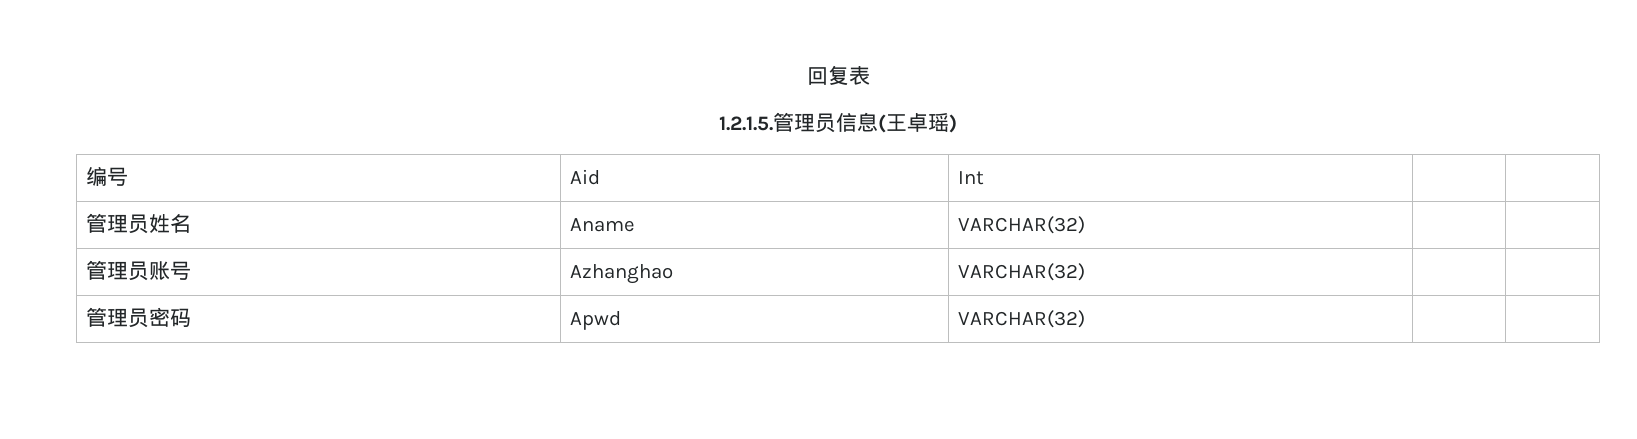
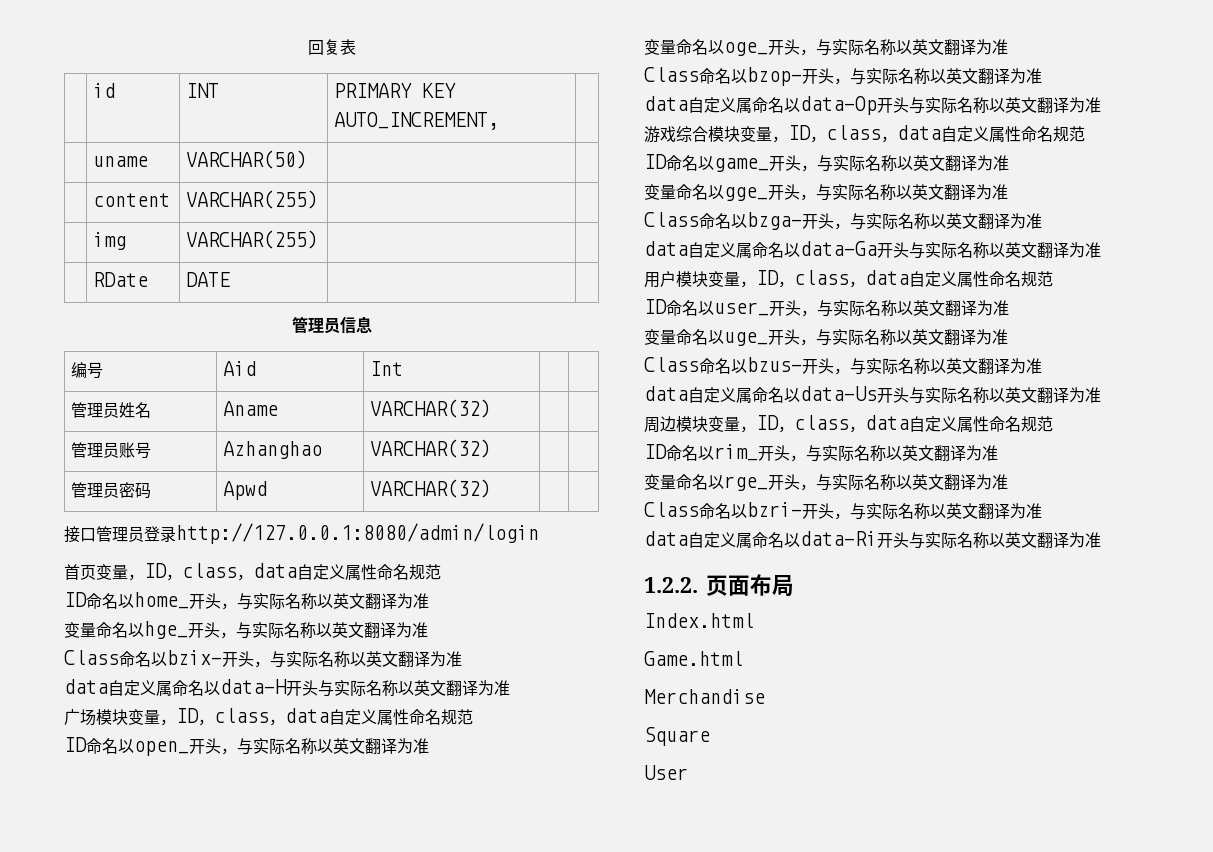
- 1.2.1.5.管理员信息(王卓瑶)
+ | id | INT | PRIMARY KEY AUTO_INCREMENT, |
+ | uname | VARCHAR(50) | |
+ | content | VARCHAR(255) | |
+ | img | VARCHAR(255) | |
+ | RDate | DATE | |
+ 管理员信息
+ 接口管理员登录http://127.0.0.1:8080/admin/login
+ 首页变量，ID，class，data自定义属性命名规范
+ ID命名以home_开头，与实际名称以英文翻译为准
+ 变量命名以hge_开头，与实际名称以英文翻译为准
+ Class命名以bzix-开头，与实际名称以英文翻译为准
+ data自定义属命名以data-H开头与实际名称以英文翻译为准
+ 广场模块变量，ID，class，data自定义属性命名规范
+ ID命名以open_开头，与实际名称以英文翻译为准
+ 变量命名以oge_开头，与实际名称以英文翻译为准
+ Class命名以bzop-开头，与实际名称以英文翻译为准
+ data自定义属命名以data-Op开头与实际名称以英文翻译为准
+ 游戏综合模块变量，ID，class，data自定义属性命名规范
+ ID命名以game_开头，与实际名称以英文翻译为准
+ 变量命名以gge_开头，与实际名称以英文翻译为准
+ Class命名以bzga-开头，与实际名称以英文翻译为准
+ data自定义属命名以data-Ga开头与实际名称以英文翻译为准
+ 用户模块变量，ID，class，data自定义属性命名规范
+ ID命名以user_开头，与实际名称以英文翻译为准
+ 变量命名以uge_开头，与实际名称以英文翻译为准
+ Class命名以bzus-开头，与实际名称以英文翻译为准
+ data自定义属命名以data-Us开头与实际名称以英文翻译为准
+ 周边模块变量，ID，class，data自定义属性命名规范
+ ID命名以rim_开头，与实际名称以英文翻译为准
+ 变量命名以rge_开头，与实际名称以英文翻译为准
+ Class命名以bzri-开头，与实际名称以英文翻译为准
+ data自定义属命名以data-Ri开头与实际名称以英文翻译为准
+ 1.2.2.页面布局
+ Index.html
+ Game.html
+ Merchandise
+ Square
+ User

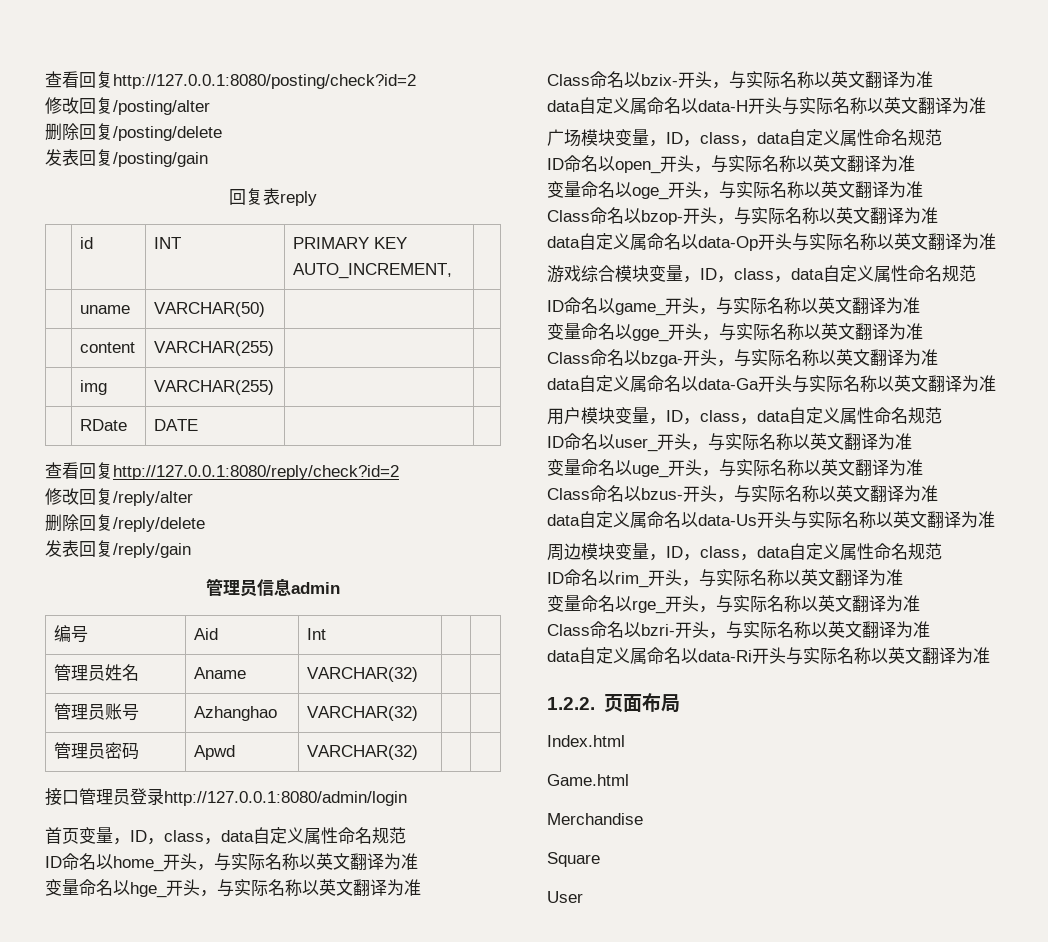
+ 查看回复http://127.0.0.1:8080/posting/check?id=2
+ 修改回复/posting/alter
+ 删除回复/posting/delete
+ 发表回复/posting/gain
- 回复表
+ 回复表reply
+ 查看回复http://127.0.0.1:8080/reply/check?id=2
+ 修改回复/reply/alter
+ 删除回复/reply/delete
+ 发表回复/reply/gain
- 管理员信息
+ 管理员信息admin

